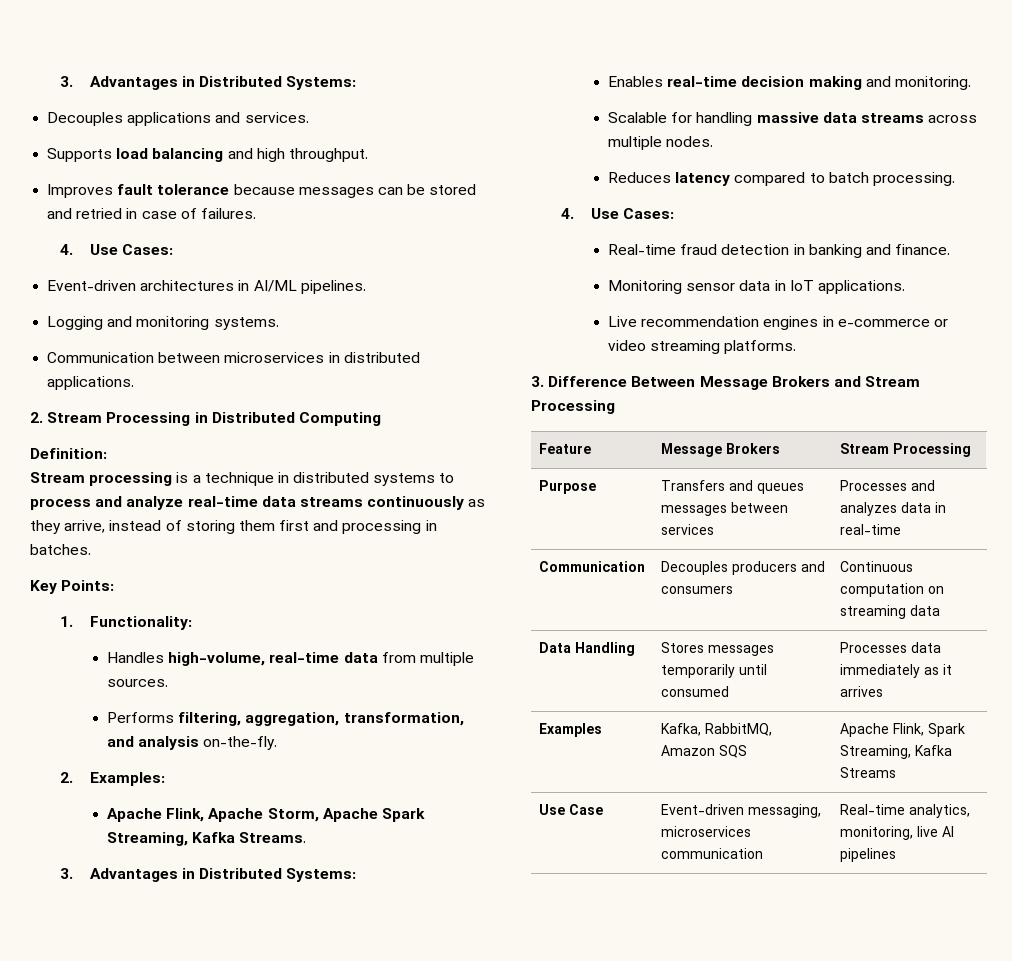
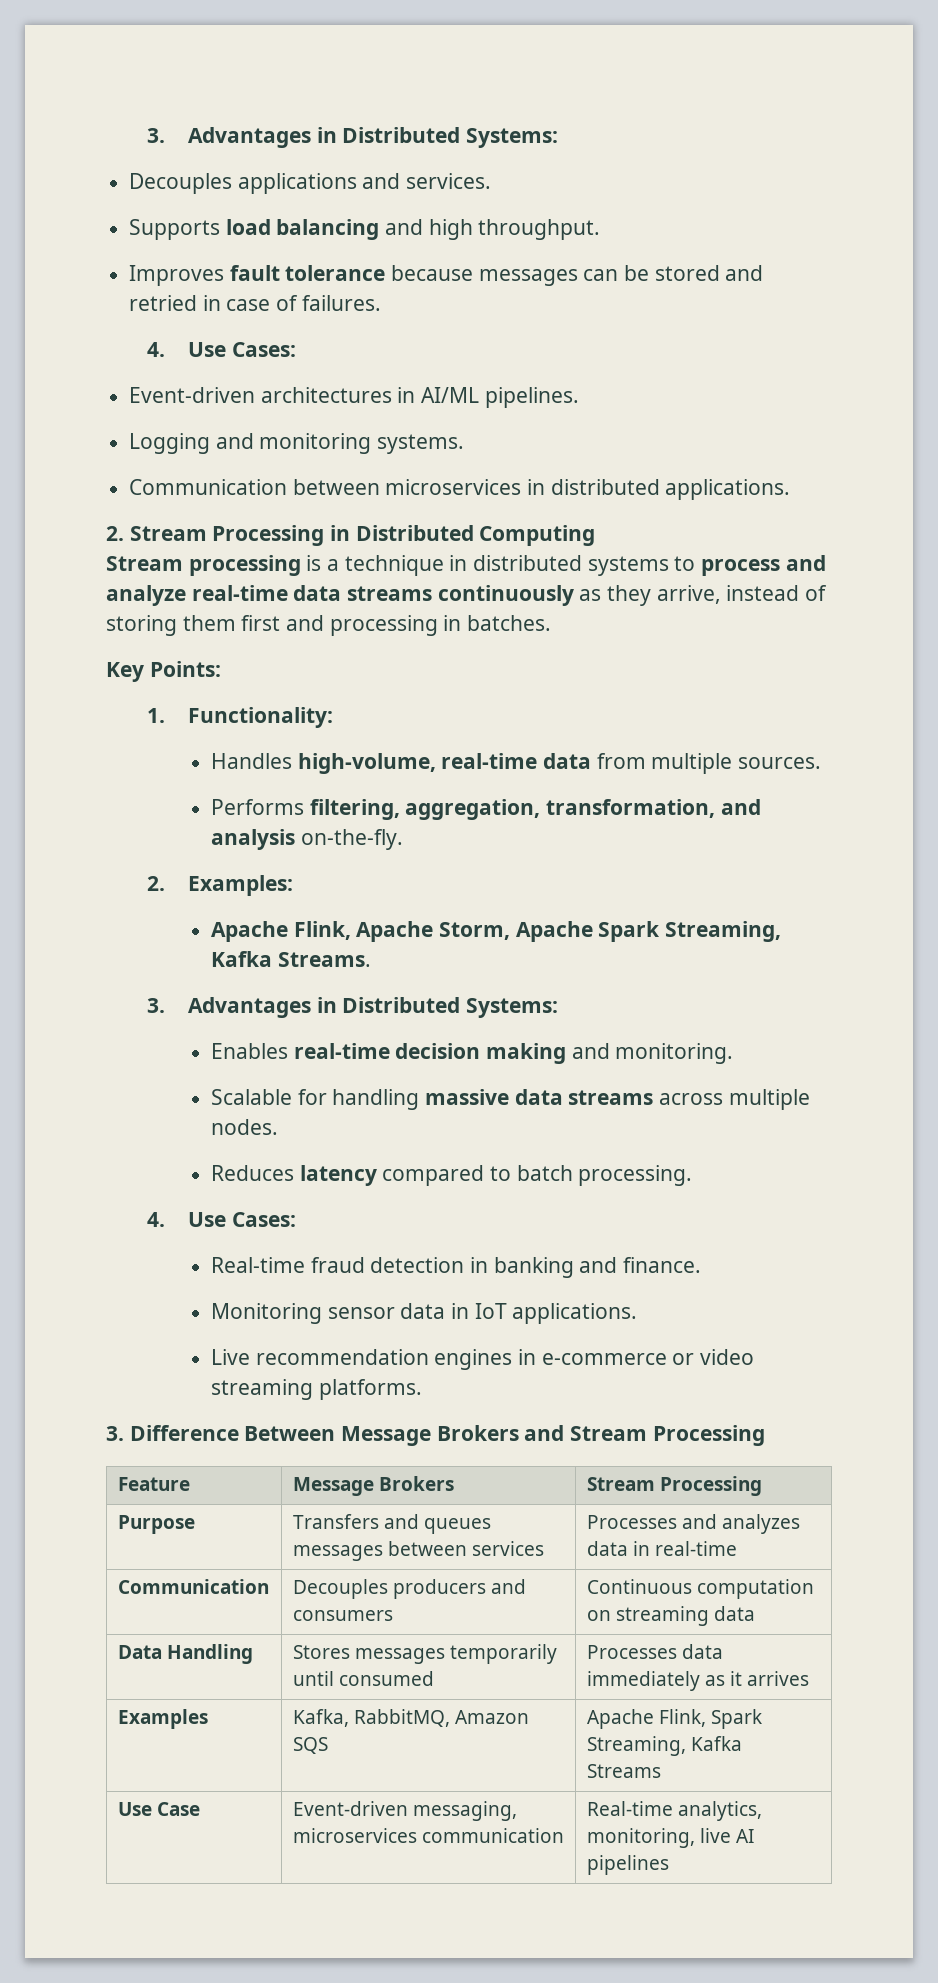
- Definition:

